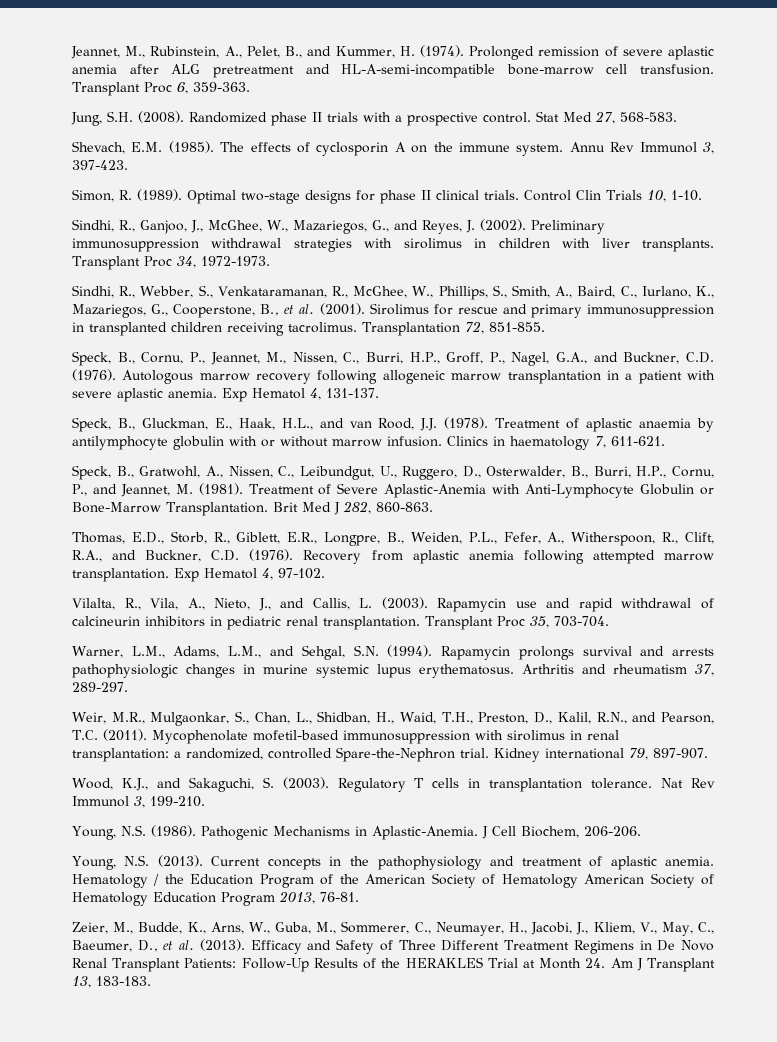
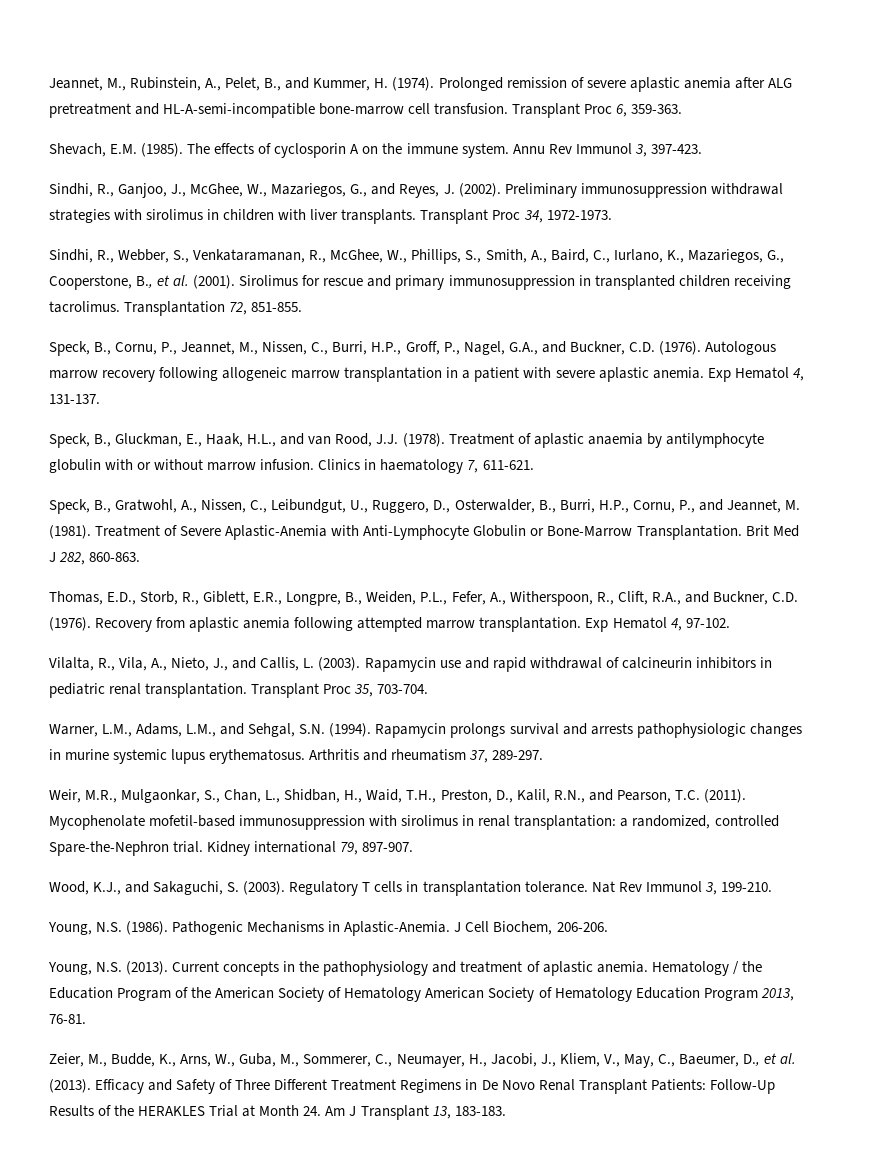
- Jung, S.H. (2008). Randomized phase II trials with a prospective control. Stat Med 27, 568-583.
- Simon, R. (1989). Optimal two-stage designs for phase II clinical trials. Control Clin Trials 10, 1-10.

